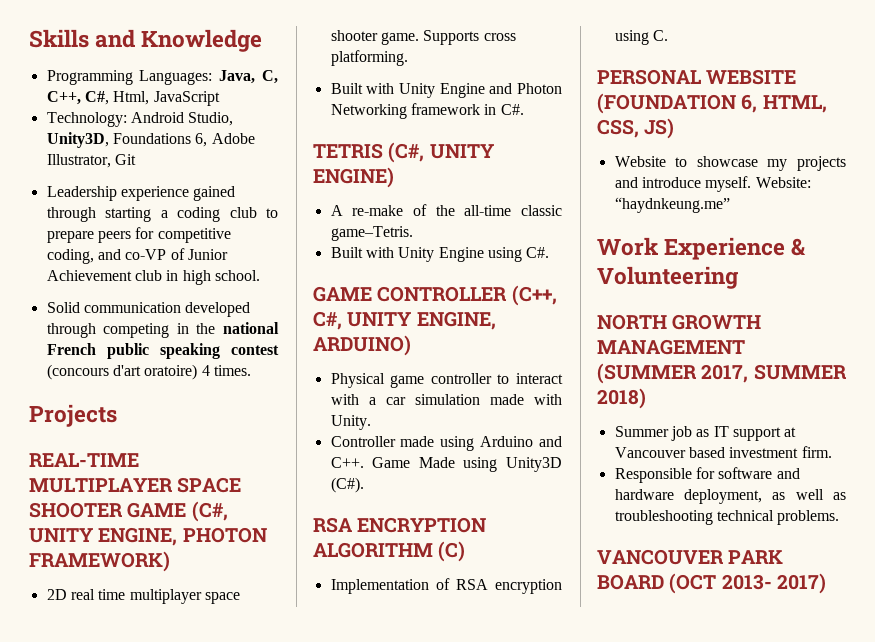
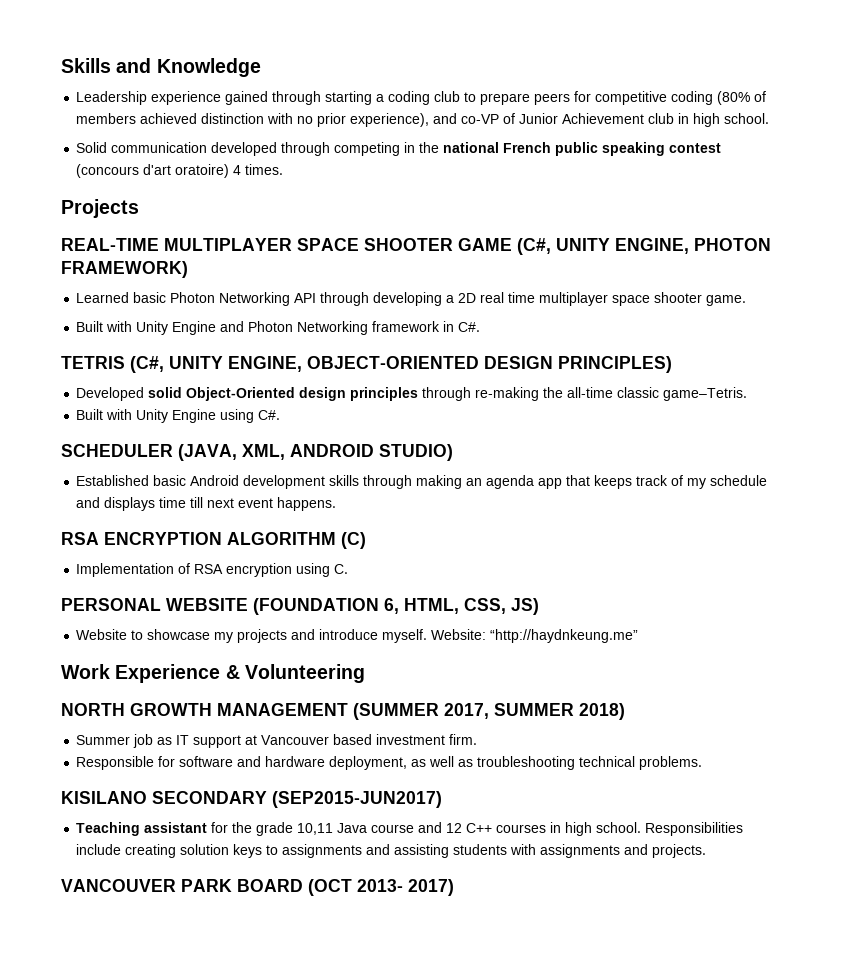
- Programming Languages: Java, C, C++, C#, Html, JavaScript
- Technology: Android Studio, Unity3D, Foundations 6, Adobe Illustrator, Git
- Leadership experience gained through starting a coding club to prepare peers for competitive coding, and co-VP of Junior Achievement club in high school.
+ Leadership experience gained through starting a coding club to prepare peers for competitive coding (80% of members achieved distinction with no prior experience), and co-VP of Junior Achievement club in high school.
- 2D real time multiplayer space shooter game. Supports cross platforming.
+ Learned basic Photon Networking API through developing a 2D real time multiplayer space shooter game.
- TETRIS (C#, UNITY ENGINE)
- A re-make of the all-time classic game–Tetris.
+ TETRIS (C#, UNITY ENGINE, OBJECT-ORIENTED DESIGN PRINCIPLES)
+ Developed solid Object-Oriented design principles through re-making the all-time classic game–Tetris.
- GAME CONTROLLER (C++, C#, UNITY ENGINE, ARDUINO)
- Physical game controller to interact with a car simulation made with Unity.
- Controller made using Arduino and C++. Game Made using Unity3D (C#).
+ SCHEDULER (JAVA, XML, ANDROID STUDIO)
+ Established basic Android development skills through making an agenda app that keeps track of my schedule and displays time till next event happens.
- Website: “haydnkeung.me”
+ Website: “http://haydnkeung.me”
+ KISILANO SECONDARY (SEP2015-JUN2017)
+ Teaching assistant for the grade 10,11 Java course and 12 C++ courses in high school. Responsibilities include creating solution keys to assignments and assisting students with assignments and projects.

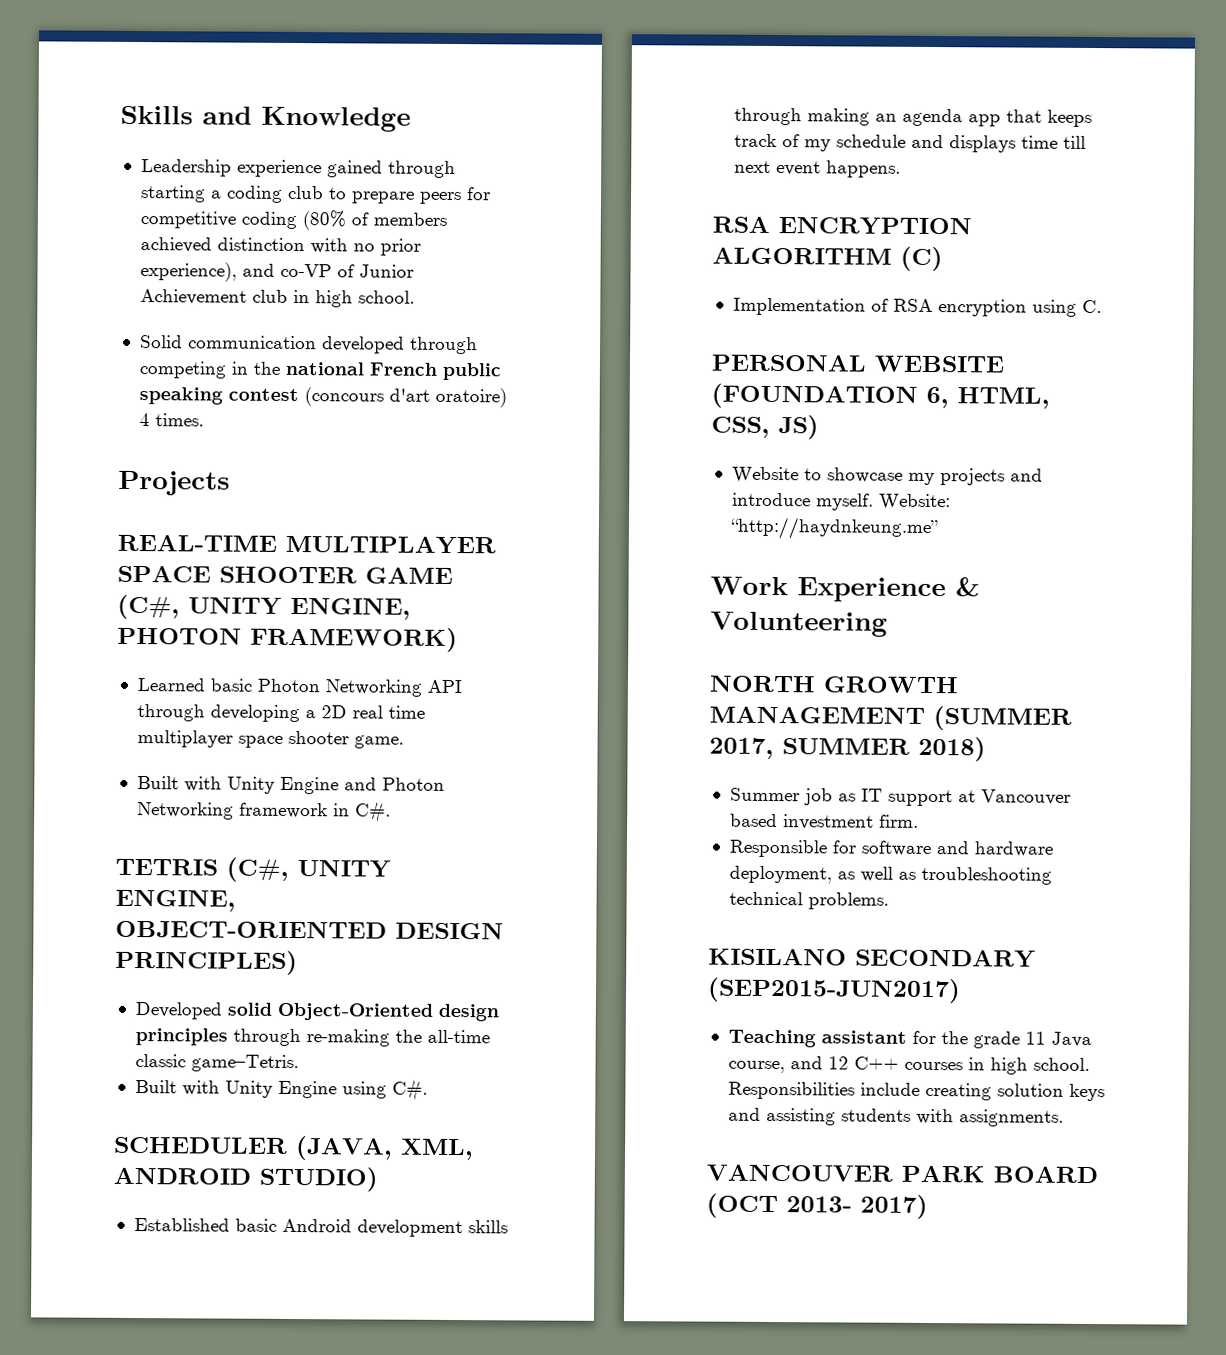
- Teaching assistant for the grade 10,11 Java course and 12 C++ courses in high school.
+ Teaching assistant for the grade 11 Java course, and 12 C++ courses in high school.
- Responsibilities include creating solution keys to assignments and assisting students with assignments and projects.
+ Responsibilities include creating solution keys and assisting students with assignments.

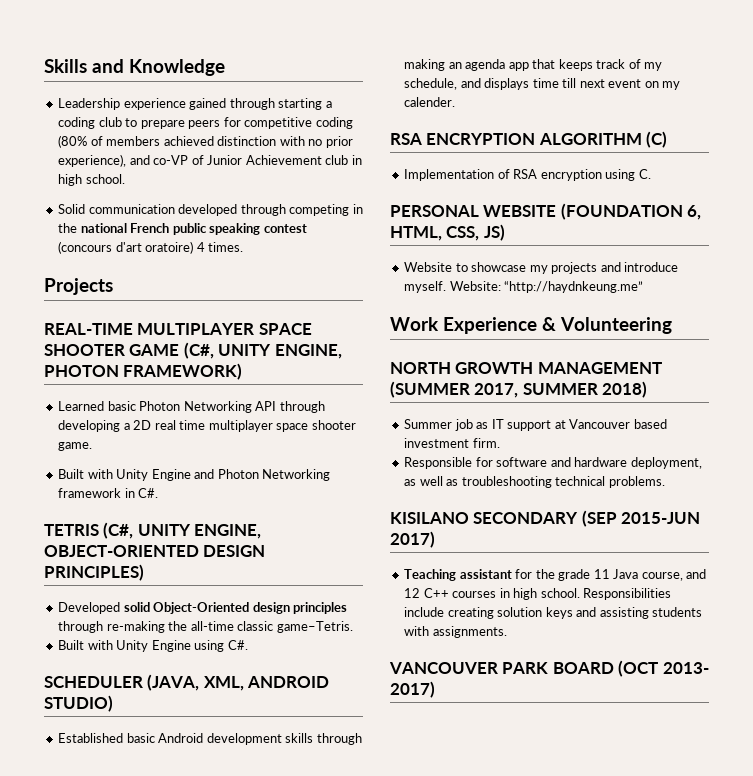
- Established basic Android development skills through making an agenda app that keeps track of my schedule and displays time till next event happens.
+ Established basic Android development skills through making an agenda app that keeps track of my schedule, and displays time till next event on my calender.
- KISILANO SECONDARY (SEP2015-JUN2017)
+ KISILANO SECONDARY (SEP 2015-JUN 2017)

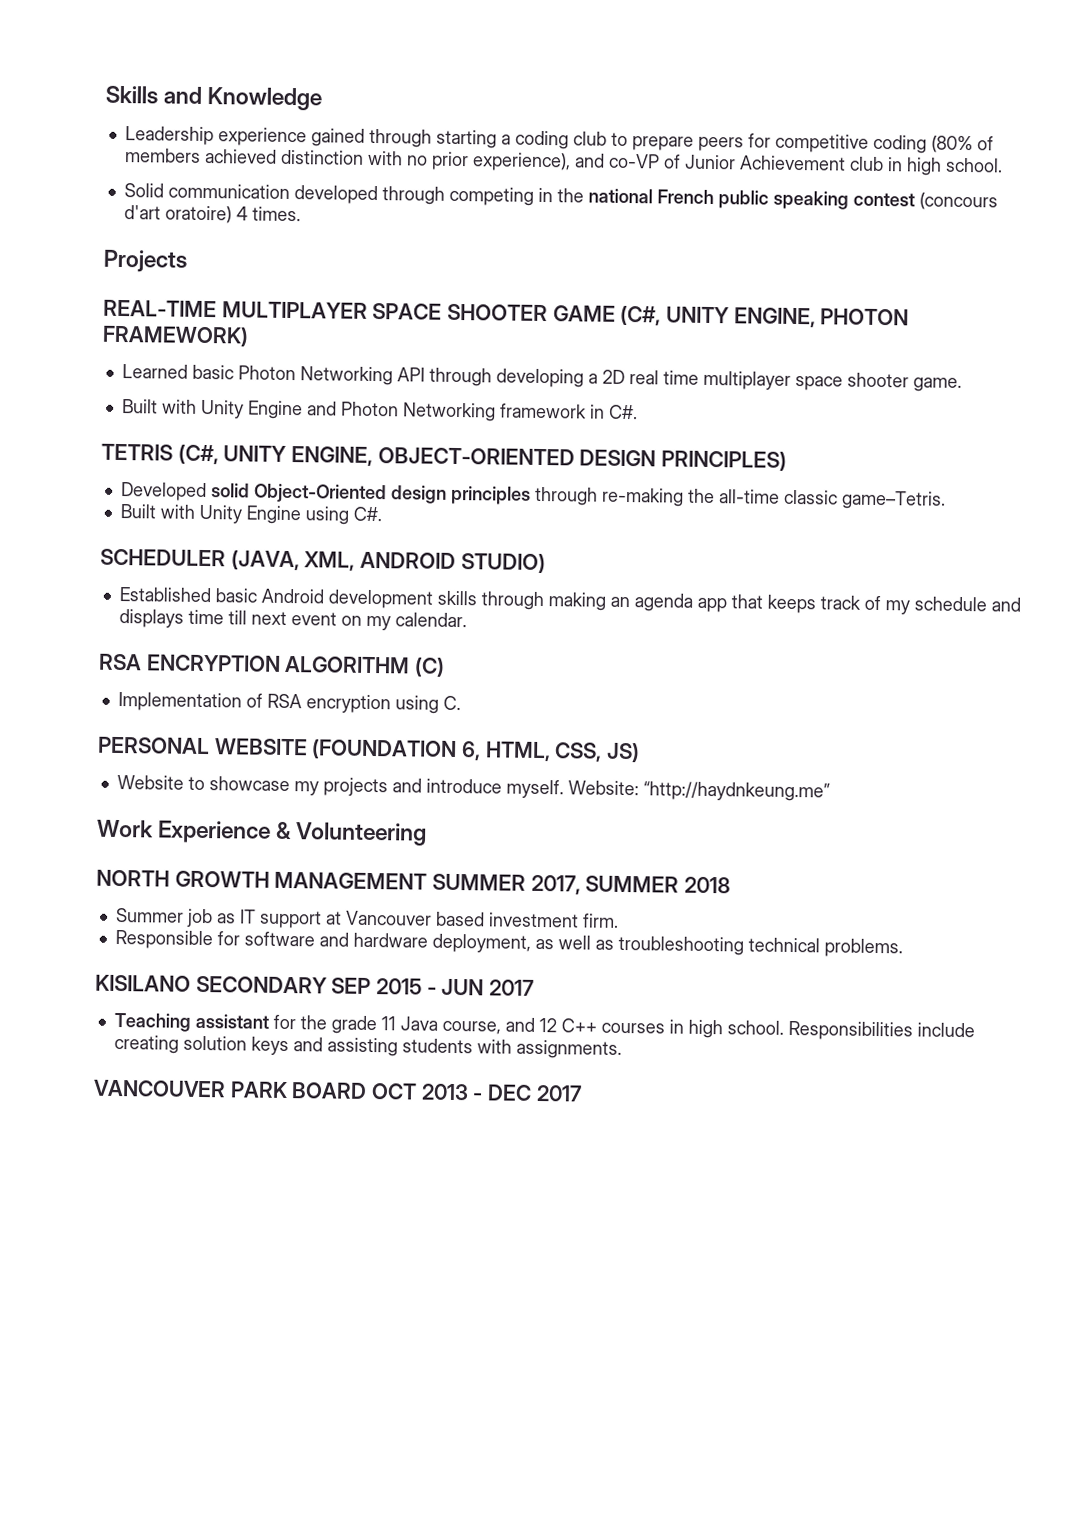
- Established basic Android development skills through making an agenda app that keeps track of my schedule, and displays time till next event on my calender.
+ Established basic Android development skills through making an agenda app that keeps track of my schedule and displays time till next event on my calendar.
- NORTH GROWTH MANAGEMENT (SUMMER 2017, SUMMER 2018)
+ NORTH GROWTH MANAGEMENT SUMMER 2017, SUMMER 2018
- KISILANO SECONDARY (SEP 2015-JUN 2017)
+ KISILANO SECONDARY SEP 2015 - JUN 2017
- VANCOUVER PARK BOARD (OCT 2013- 2017)
+ VANCOUVER PARK BOARD OCT 2013 - DEC 2017

